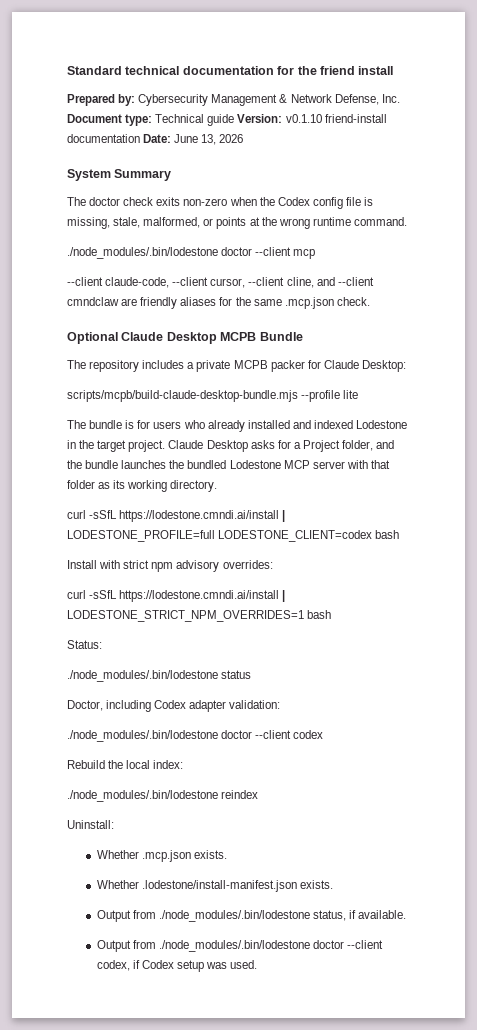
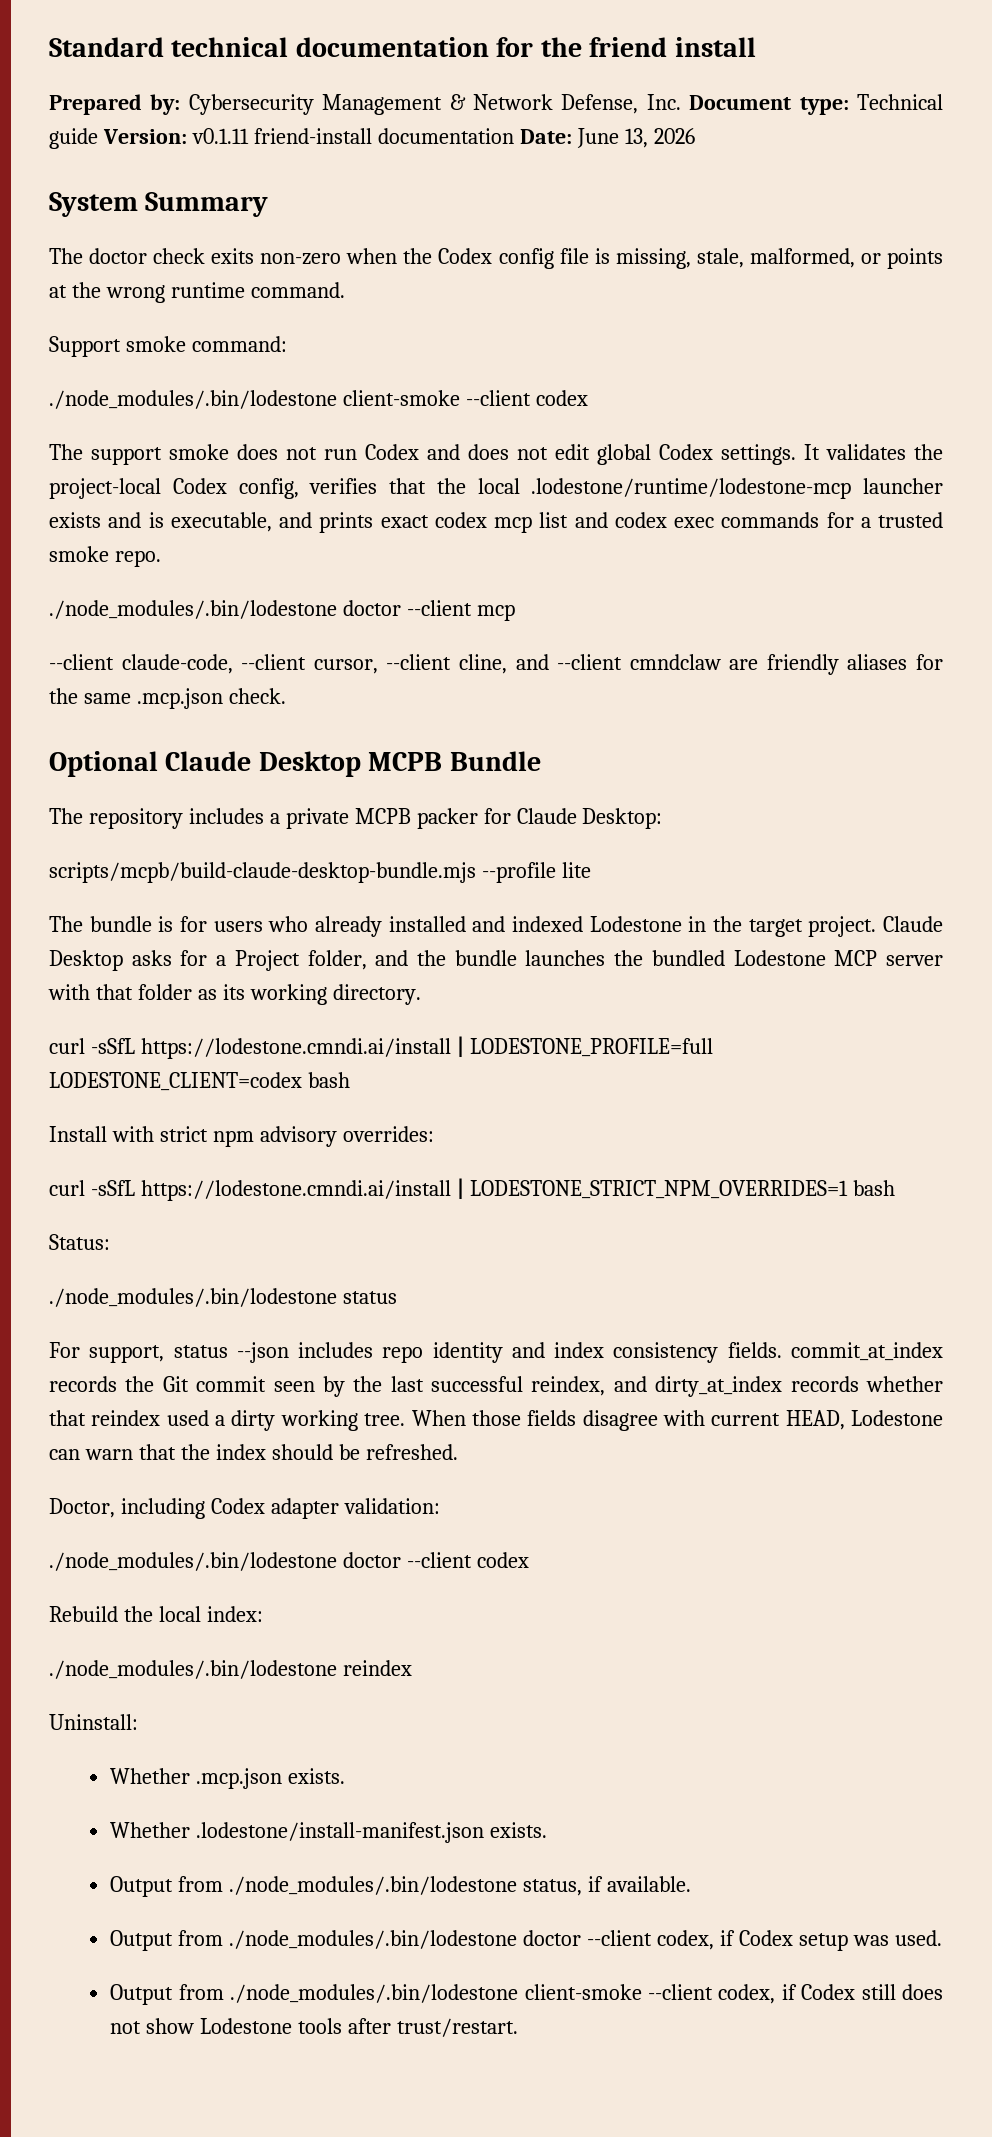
- Prepared by: Cybersecurity Management & Network Defense, Inc. Document type: Technical guide Version: v0.1.10 friend-install documentation Date: June 13, 2026
+ Prepared by: Cybersecurity Management & Network Defense, Inc. Document type: Technical guide Version: v0.1.11 friend-install documentation Date: June 13, 2026
+ Support smoke command:
+ ./node_modules/.bin/lodestone client-smoke --client codex
+ The support smoke does not run Codex and does not edit global Codex settings. It validates the project-local Codex config, verifies that the local .lodestone/runtime/lodestone-mcp launcher exists and is executable, and prints exact codex mcp list and codex exec commands for a trusted smoke repo.
+ For support, status --json includes repo identity and index consistency fields. commit_at_index records the Git commit seen by the last successful reindex, and dirty_at_index records whether that reindex used a dirty working tree. When those fields disagree with current HEAD, Lodestone can warn that the index should be refreshed.
+ Output from ./node_modules/.bin/lodestone client-smoke --client codex, if Codex still does not show Lodestone tools after trust/restart.

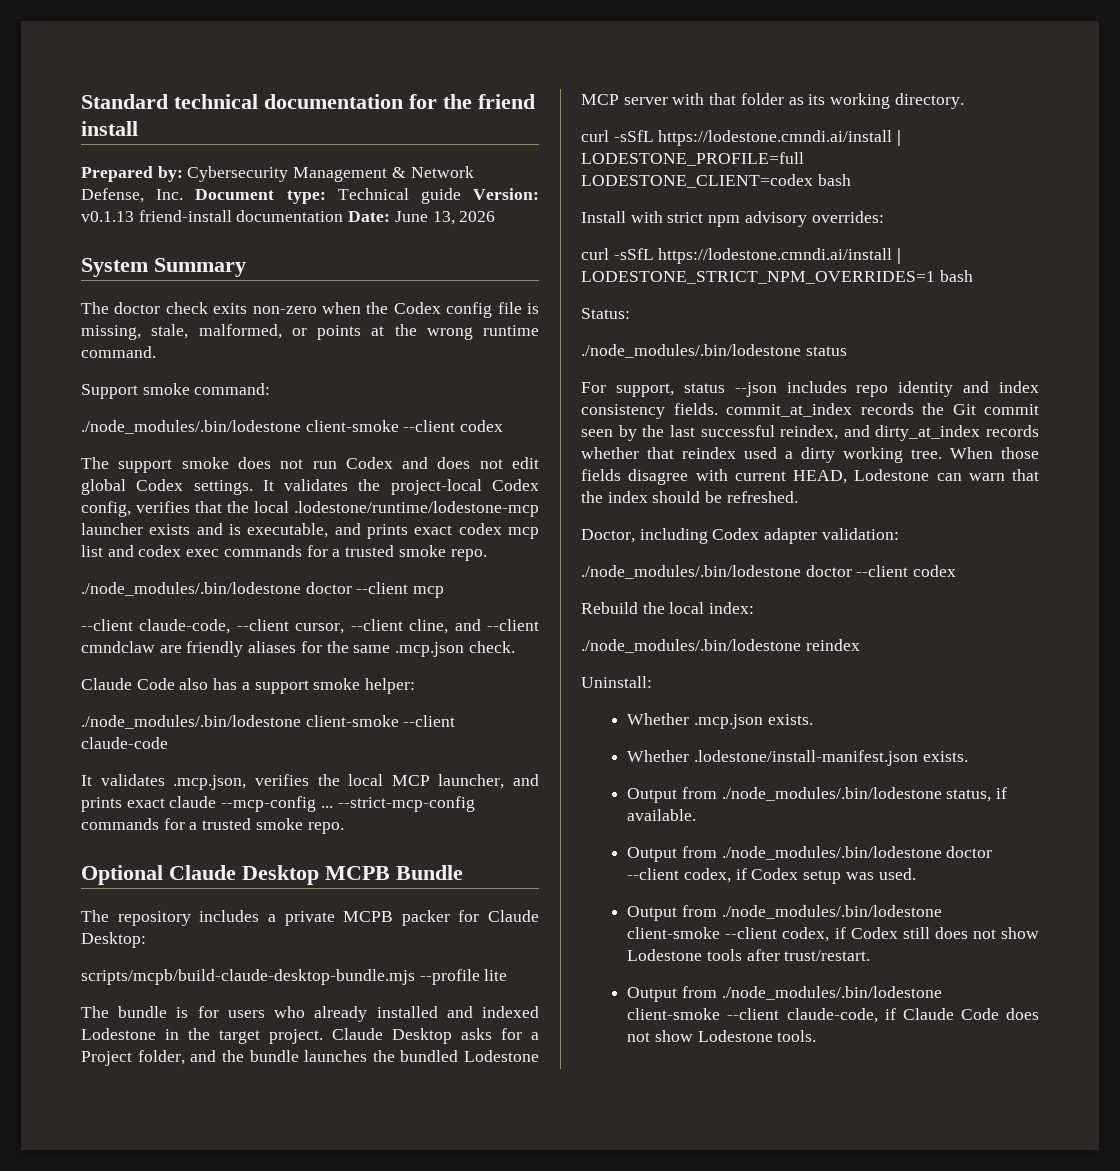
- Prepared by: Cybersecurity Management & Network Defense, Inc. Document type: Technical guide Version: v0.1.11 friend-install documentation Date: June 13, 2026
+ Prepared by: Cybersecurity Management & Network Defense, Inc. Document type: Technical guide Version: v0.1.13 friend-install documentation Date: June 13, 2026
+ Claude Code also has a support smoke helper:
+ ./node_modules/.bin/lodestone client-smoke --client claude-code
+ It validates .mcp.json, verifies the local MCP launcher, and prints exact claude --mcp-config ... --strict-mcp-config commands for a trusted smoke repo.
+ Output from ./node_modules/.bin/lodestone client-smoke --client claude-code, if Claude Code does not show Lodestone tools.

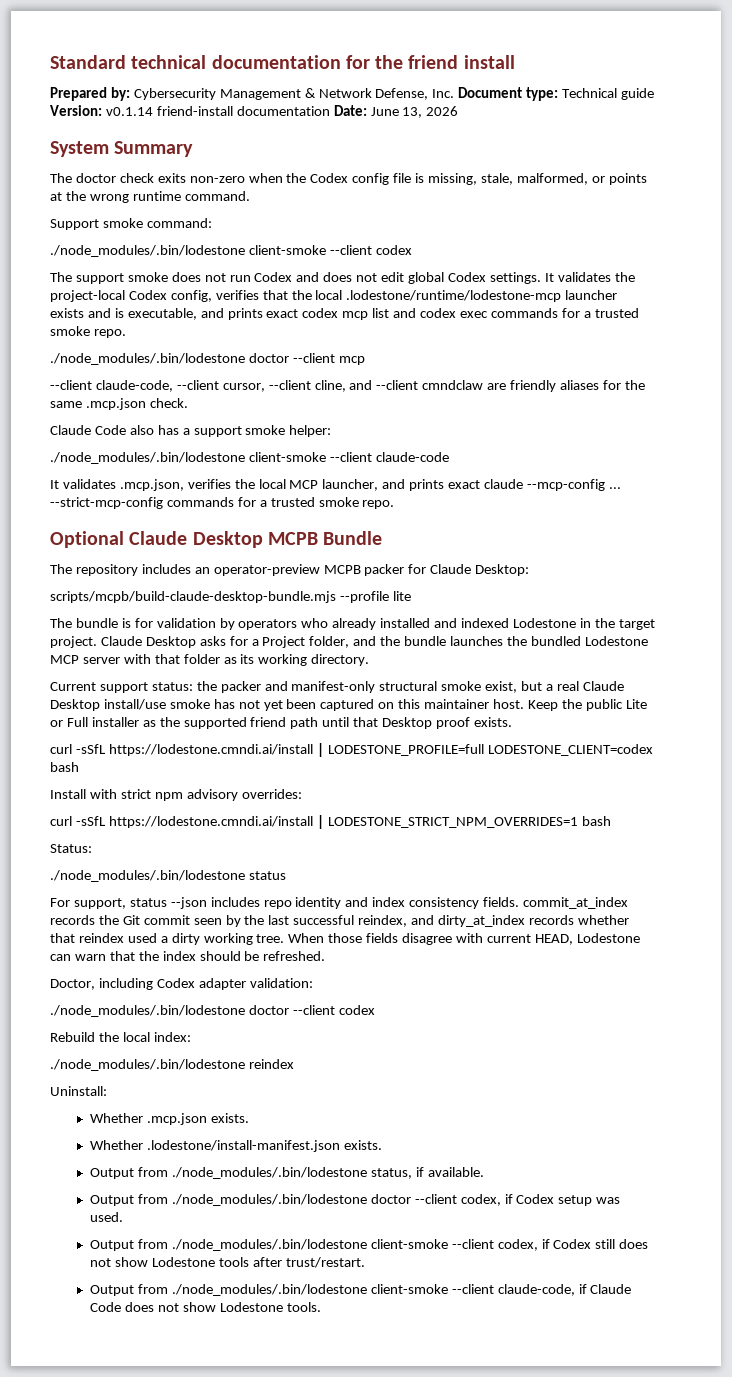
- Prepared by: Cybersecurity Management & Network Defense, Inc. Document type: Technical guide Version: v0.1.13 friend-install documentation Date: June 13, 2026
+ Prepared by: Cybersecurity Management & Network Defense, Inc. Document type: Technical guide Version: v0.1.14 friend-install documentation Date: June 13, 2026
- The repository includes a private MCPB packer for Claude Desktop:
+ The repository includes an operator-preview MCPB packer for Claude Desktop:
- The bundle is for users who already installed and indexed Lodestone in the target project.
+ The bundle is for validation by operators who already installed and indexed Lodestone in the target project.
+ Current support status: the packer and manifest-only structural smoke exist, but a real Claude Desktop install/use smoke has not yet been captured on this maintainer host. Keep the public Lite or Full installer as the supported friend path until that Desktop proof exists.

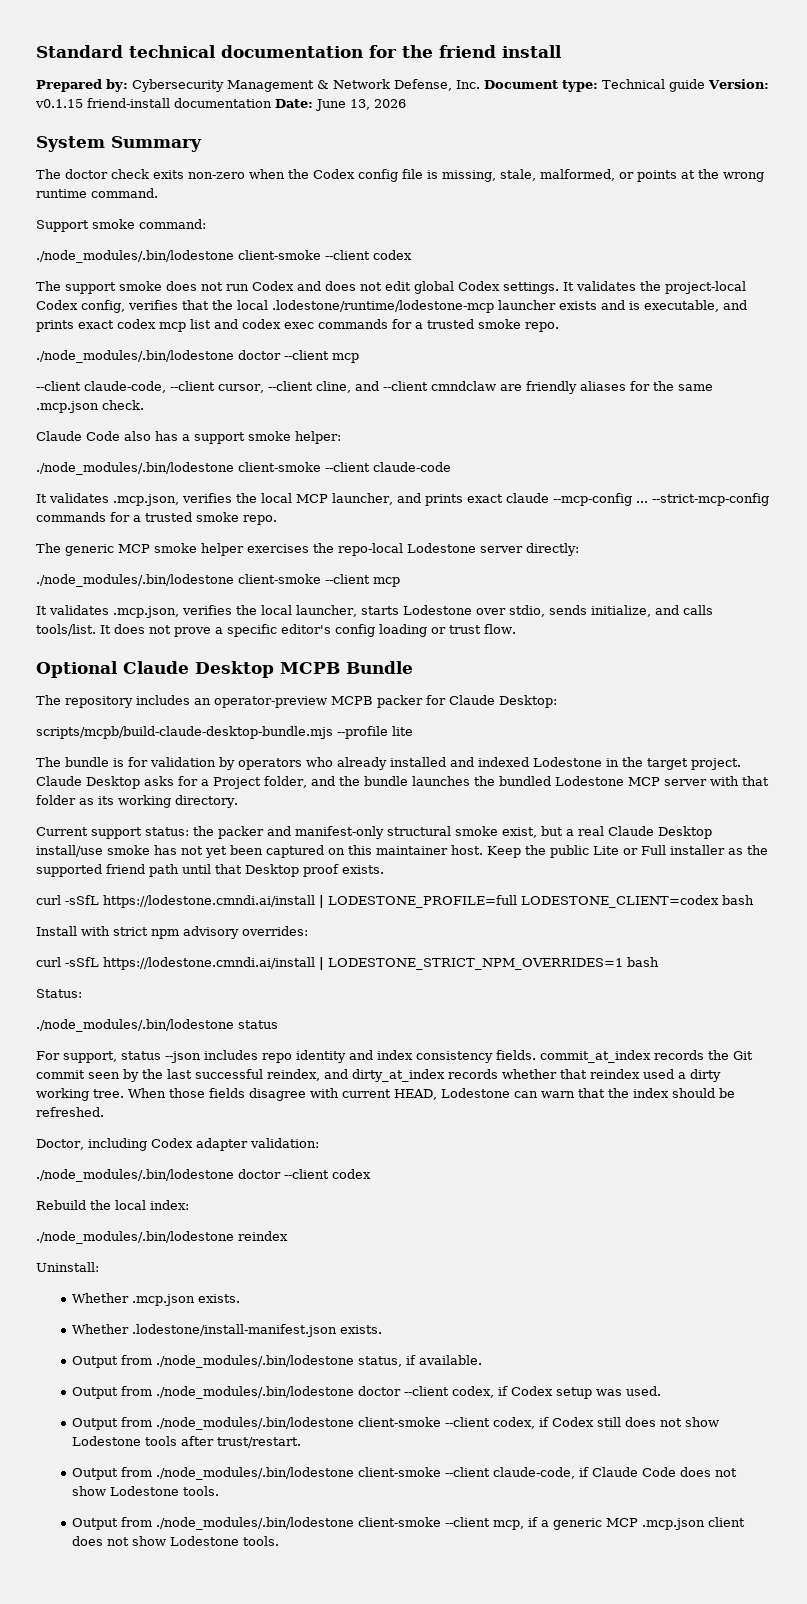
- Prepared by: Cybersecurity Management & Network Defense, Inc. Document type: Technical guide Version: v0.1.14 friend-install documentation Date: June 13, 2026
+ Prepared by: Cybersecurity Management & Network Defense, Inc. Document type: Technical guide Version: v0.1.15 friend-install documentation Date: June 13, 2026
+ The generic MCP smoke helper exercises the repo-local Lodestone server directly:
+ ./node_modules/.bin/lodestone client-smoke --client mcp
+ It validates .mcp.json, verifies the local launcher, starts Lodestone over stdio, sends initialize, and calls tools/list. It does not prove a specific editor's config loading or trust flow.
+ Output from ./node_modules/.bin/lodestone client-smoke --client mcp, if a generic MCP .mcp.json client does not show Lodestone tools.

